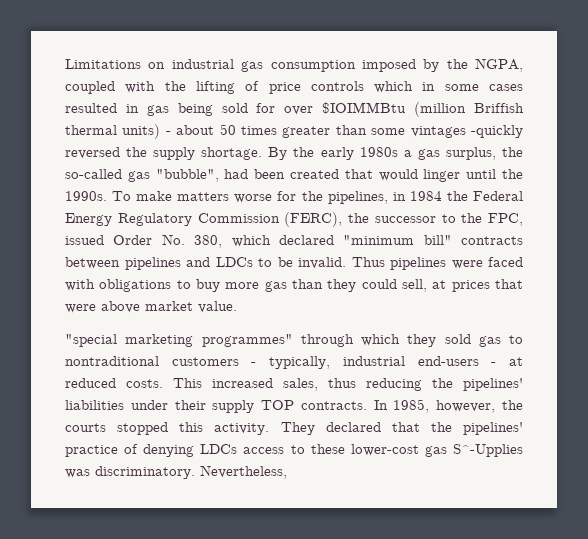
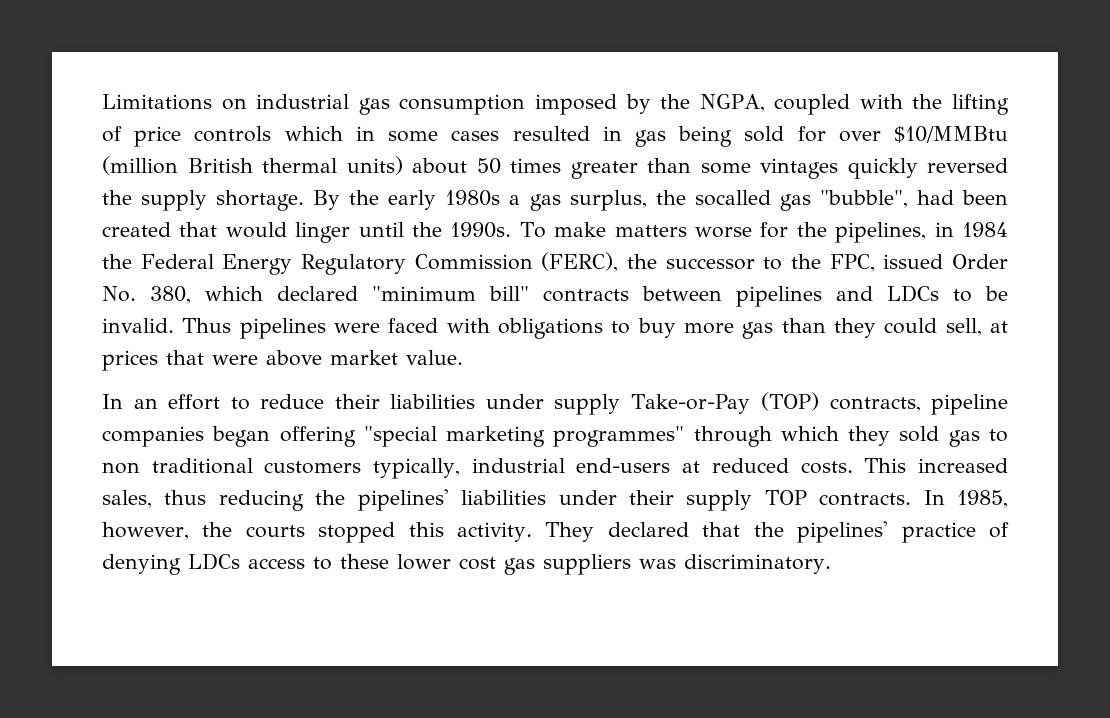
- Limitations on industrial gas consumption imposed by the NGPA, coupled with the lifting of price controls which in some cases resulted in gas being sold for over $IOIMMBtu (million Briffish thermal units) - about 50 times greater than some vintages -quickly reversed the supply shortage.
+ Limitations on industrial gas consumption imposed by the NGPA, coupled with the lifting of price controls which in some cases resulted in gas being sold for over $10/MMBtu (million British thermal units) about 50 times greater than some vintages quickly reversed the supply shortage.
- By the early 1980s a gas surplus, the so-called gas "bubble", had been created that would linger until the 1990s.
+ By the early 1980s a gas surplus, the socalled gas "bubble", had been created that would linger until the 1990s.
- "special marketing programmes" through which they sold gas to nontraditional customers - typically, industrial end-users - at reduced costs.
+ In an effort to reduce their liabilities under supply Take-or-Pay (TOP) contracts, pipeline companies began offering "special marketing programmes" through which they sold gas to non traditional customers typically, industrial end-users at reduced costs.
- They declared that the pipelines' practice of denying LDCs access to these lower-cost gas S^-Upplies was discriminatory. Nevertheless,
+ They declared that the pipelines' practice of denying LDCs access to these lower cost gas suppliers was discriminatory.

